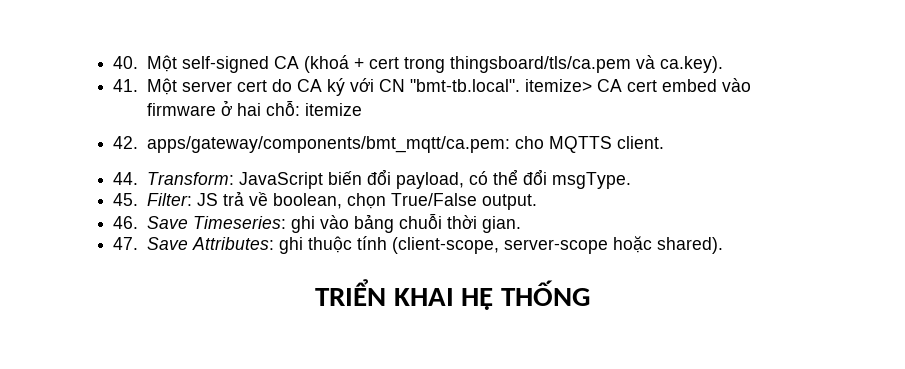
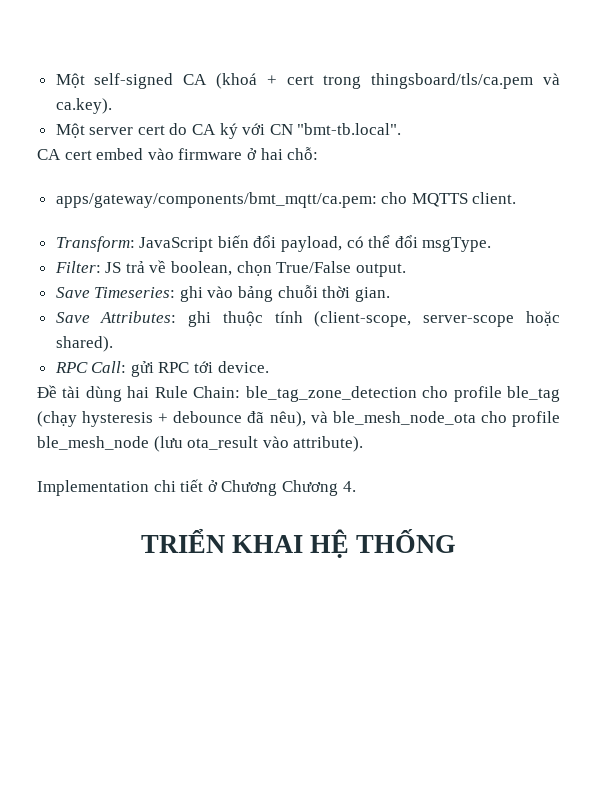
- 40. Một self-signed CA (khoá + cert trong thingsboard/tls/ca.pem và ca.key).
+ Một self-signed CA (khoá + cert trong thingsboard/tls/ca.pem và ca.key).
- 41. Một server cert do CA ký với CN "bmt-tb.local". itemize> CA cert embed vào firmware ở hai chỗ: itemize
- 42. apps/gateway/components/bmt_mqtt/ca.pem: cho MQTTS client.
+ Một server cert do CA ký với CN "bmt-tb.local".
+ CA cert embed vào firmware ở hai chỗ:
+ apps/gateway/components/bmt_mqtt/ca.pem: cho MQTTS client.
- 44. Transform: JavaScript biến đổi payload, có thể đổi msgType.
+ Transform: JavaScript biến đổi payload, có thể đổi msgType.
- 45. Filter: JS trả về boolean, chọn True/False output.
+ Filter: JS trả về boolean, chọn True/False output.
- 46. Save Timeseries: ghi vào bảng chuỗi thời gian.
+ Save Timeseries: ghi vào bảng chuỗi thời gian.
- 47. Save Attributes: ghi thuộc tính (client-scope, server-scope hoặc shared).
+ Save Attributes: ghi thuộc tính (client-scope, server-scope hoặc shared).
+ RPC Call: gửi RPC tới device.
+ Đề tài dùng hai Rule Chain: ble_tag_zone_detection cho profile ble_tag (chạy hysteresis + debounce đã nêu), và ble_mesh_node_ota cho profile ble_mesh_node (lưu ota_result vào attribute).
+ Implementation chi tiết ở Chương Chương 4.

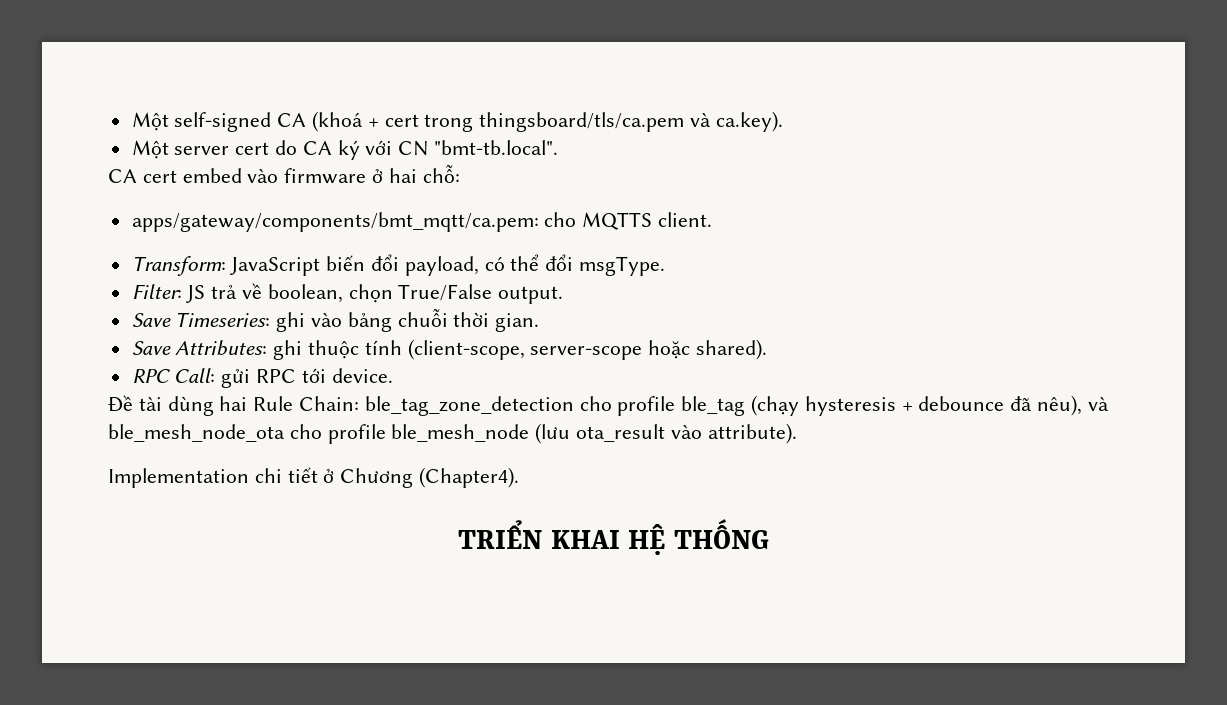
- Implementation chi tiết ở Chương Chương 4.
+ Implementation chi tiết ở Chương (Chapter4).

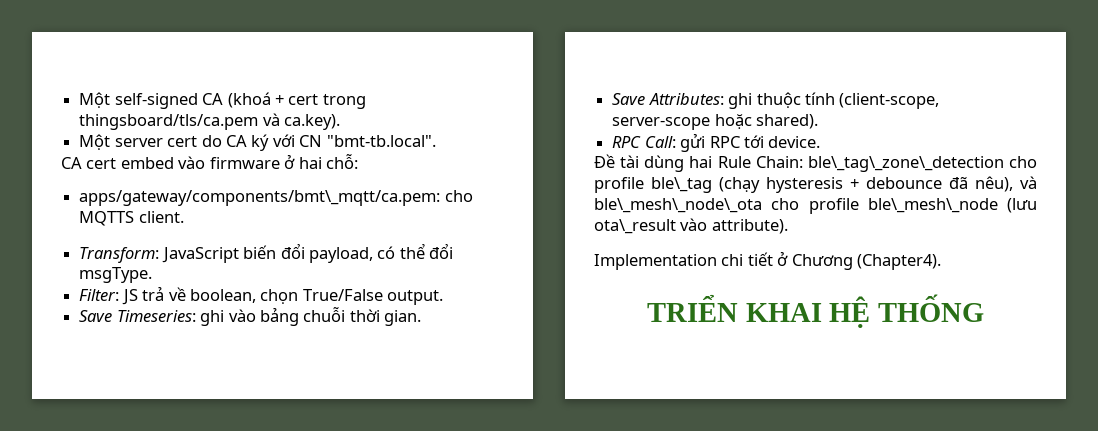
- apps/gateway/components/bmt_mqtt/ca.pem: cho MQTTS client.
+ apps/gateway/components/bmt\_mqtt/ca.pem: cho MQTTS client.
- Đề tài dùng hai Rule Chain: ble_tag_zone_detection cho profile ble_tag (chạy hysteresis + debounce đã nêu), và ble_mesh_node_ota cho profile ble_mesh_node (lưu ota_result vào attribute).
+ Đề tài dùng hai Rule Chain: ble\_tag\_zone\_detection cho profile ble\_tag (chạy hysteresis + debounce đã nêu), và ble\_mesh\_node\_ota cho profile ble\_mesh\_node (lưu ota\_result vào attribute).

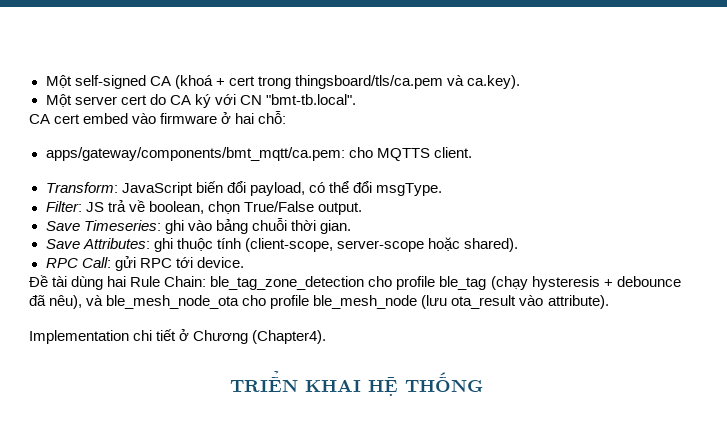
- apps/gateway/components/bmt\_mqtt/ca.pem: cho MQTTS client.
+ apps/gateway/components/bmt_mqtt/ca.pem: cho MQTTS client.
- Đề tài dùng hai Rule Chain: ble\_tag\_zone\_detection cho profile ble\_tag (chạy hysteresis + debounce đã nêu), và ble\_mesh\_node\_ota cho profile ble\_mesh\_node (lưu ota\_result vào attribute).
+ Đề tài dùng hai Rule Chain: ble_tag_zone_detection cho profile ble_tag (chạy hysteresis + debounce đã nêu), và ble_mesh_node_ota cho profile ble_mesh_node (lưu ota_result vào attribute).

